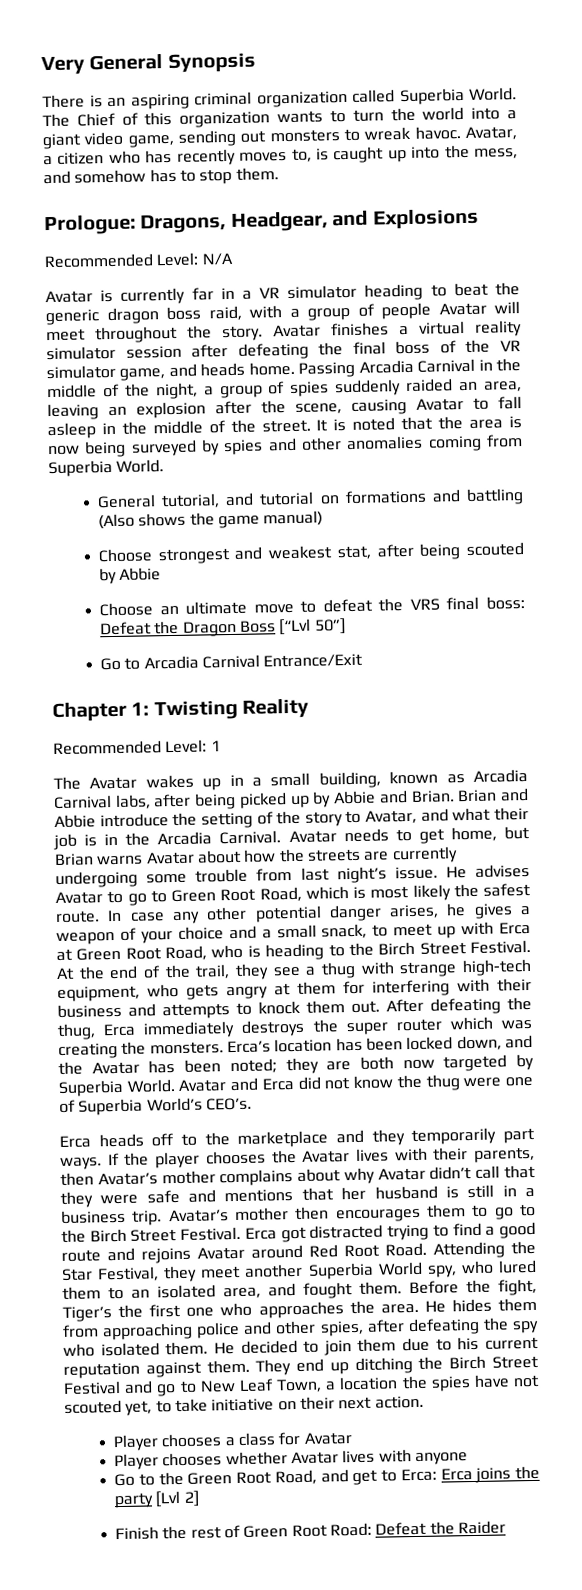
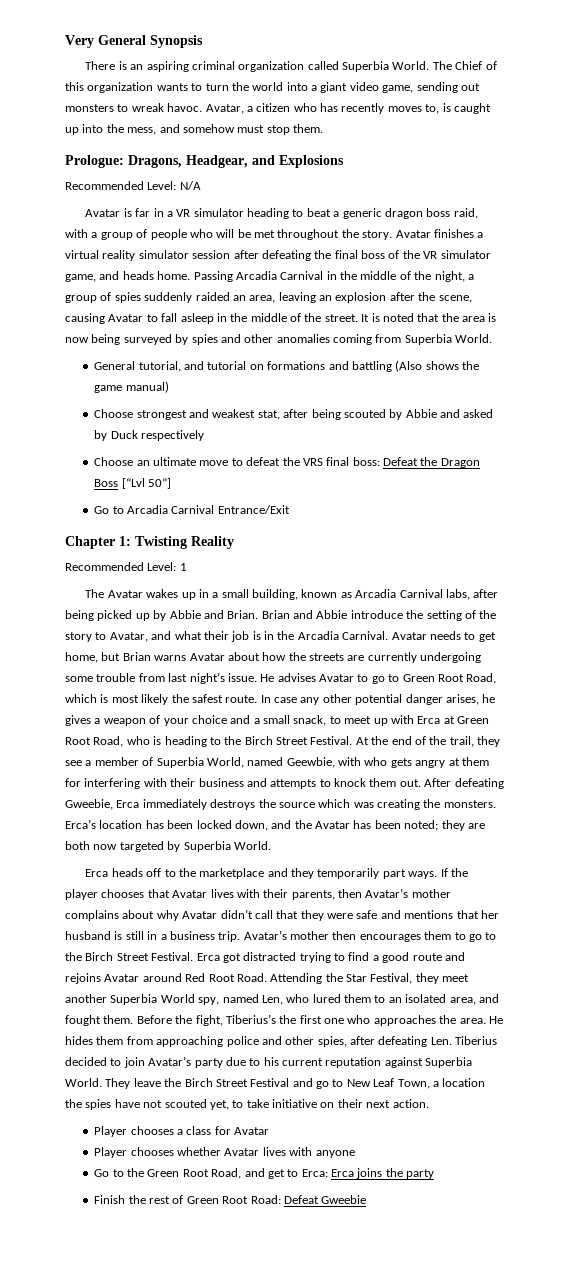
- Avatar, a citizen who has recently moves to, is caught up into the mess, and somehow has to stop them.
+ Avatar, a citizen who has recently moves to, is caught up into the mess, and somehow must stop them.
- Avatar is currently far in a VR simulator heading to beat the generic dragon boss raid, with a group of people Avatar will meet throughout the story.
+ Avatar is far in a VR simulator heading to beat a generic dragon boss raid, with a group of people who will be met throughout the story.
- Choose strongest and weakest stat, after being scouted by Abbie
+ Choose strongest and weakest stat, after being scouted by Abbie and asked by Duck respectively
- At the end of the trail, they see a thug with strange high-tech equipment, who gets angry at them for interfering with their business and attempts to knock them out.
+ At the end of the trail, they see a member of Superbia World, named Geewbie, with who gets angry at them for interfering with their business and attempts to knock them out.
- After defeating the thug, Erca immediately destroys the super router which was creating the monsters.
+ After defeating Gweebie, Erca immediately destroys the source which was creating the monsters.
- Avatar and Erca did not know the thug were one of Superbia World’s CEO’s.
- If the player chooses the Avatar lives with their parents, then Avatar’s mother complains about why Avatar didn’t call that they were safe and mentions that her husband is still in a business trip.
+ If the player chooses that Avatar lives with their parents, then Avatar’s mother complains about why Avatar didn’t call that they were safe and mentions that her husband is still in a business trip.
- Attending the Star Festival, they meet another Superbia World spy, who lured them to an isolated area, and fought them.
+ Attending the Star Festival, they meet another Superbia World spy, named Len, who lured them to an isolated area, and fought them.
- Before the fight, Tiger’s the first one who approaches the area.
+ Before the fight, Tiberius’s the first one who approaches the area.
- He hides them from approaching police and other spies, after defeating the spy who isolated them. He decided to join them due to his current reputation against them. They end up ditching the Birch Street Festival and go to New Leaf Town, a location the spies have not scouted yet, to take initiative on their next action.
+ He hides them from approaching police and other spies, after defeating Len. Tiberius decided to join Avatar’s party due to his current reputation against Superbia World. They leave the Birch Street Festival and go to New Leaf Town, a location the spies have not scouted yet, to take initiative on their next action.
- Go to the Green Root Road, and get to Erca: Erca joins the party [Lvl 2]
+ Go to the Green Root Road, and get to Erca: Erca joins the party
- Finish the rest of Green Root Road: Defeat the Raider
+ Finish the rest of Green Root Road: Defeat Gweebie

